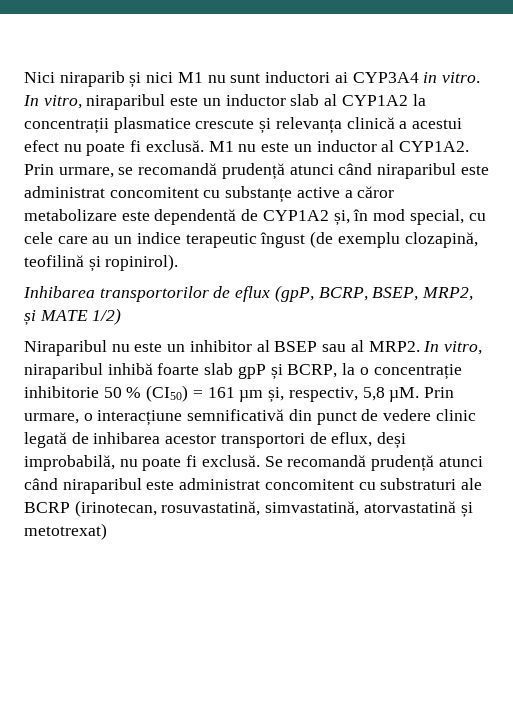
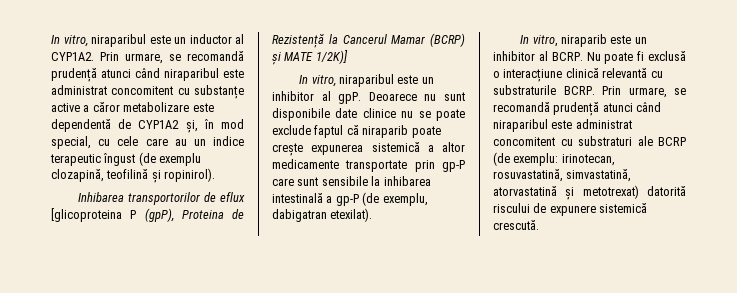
- Nici niraparib și nici M1 nu sunt inductori ai CYP3A4 in vitro. In vitro, niraparibul este un inductor slab al CYP1A2 la concentrații plasmatice crescute și relevanța clinică a acestui efect nu poate fi exclusă. M1 nu este un inductor al CYP1A2.
+ In vitro, niraparibul este un inductor al CYP1A2.
- Inhibarea transportorilor de eflux (gpP, BCRP, BSEP, MRP2, și MATE 1/2)
- Niraparibul nu este un inhibitor al BSEP sau al MRP2. In vitro, niraparibul inhibă foarte slab gpP și BCRP, la o concentrație inhibitorie 50 % (CI50) = 161 µm și, respectiv, 5,8 µM. Prin urmare, o interacțiune semnificativă din punct de vedere clinic legată de inhibarea acestor transportori de eflux, deși improbabilă, nu poate fi exclusă. Se recomandă prudență atunci când niraparibul este administrat concomitent cu substraturi ale BCRP (irinotecan, rosuvastatină, simvastatină, atorvastatină și metotrexat)
+ Inhibarea transportorilor de eflux [glicoproteina P (gpP), Proteina de Rezistență la Cancerul Mamar (BCRP) și MATE 1/2K)]
+ In vitro, niraparibul este un inhibitor al gpP. Deoarece nu sunt disponibile date clinice nu se poate exclude faptul că niraparib poate crește expunerea sistemică a altor medicamente transportate prin gp-P care sunt sensibile la inhibarea intestinală a gp-P (de exemplu, dabigatran etexilat).
+ In vitro, niraparib este un inhibitor al BCRP. Nu poate fi exclusă o interacțiune clinică relevantă cu substraturile BCRP. Prin urmare, se recomandă prudență atunci când niraparibul este administrat concomitent cu substraturi ale BCRP (de exemplu: irinotecan, rosuvastatină, simvastatină, atorvastatină și metotrexat) datorită riscului de expunere sistemică crescută.

